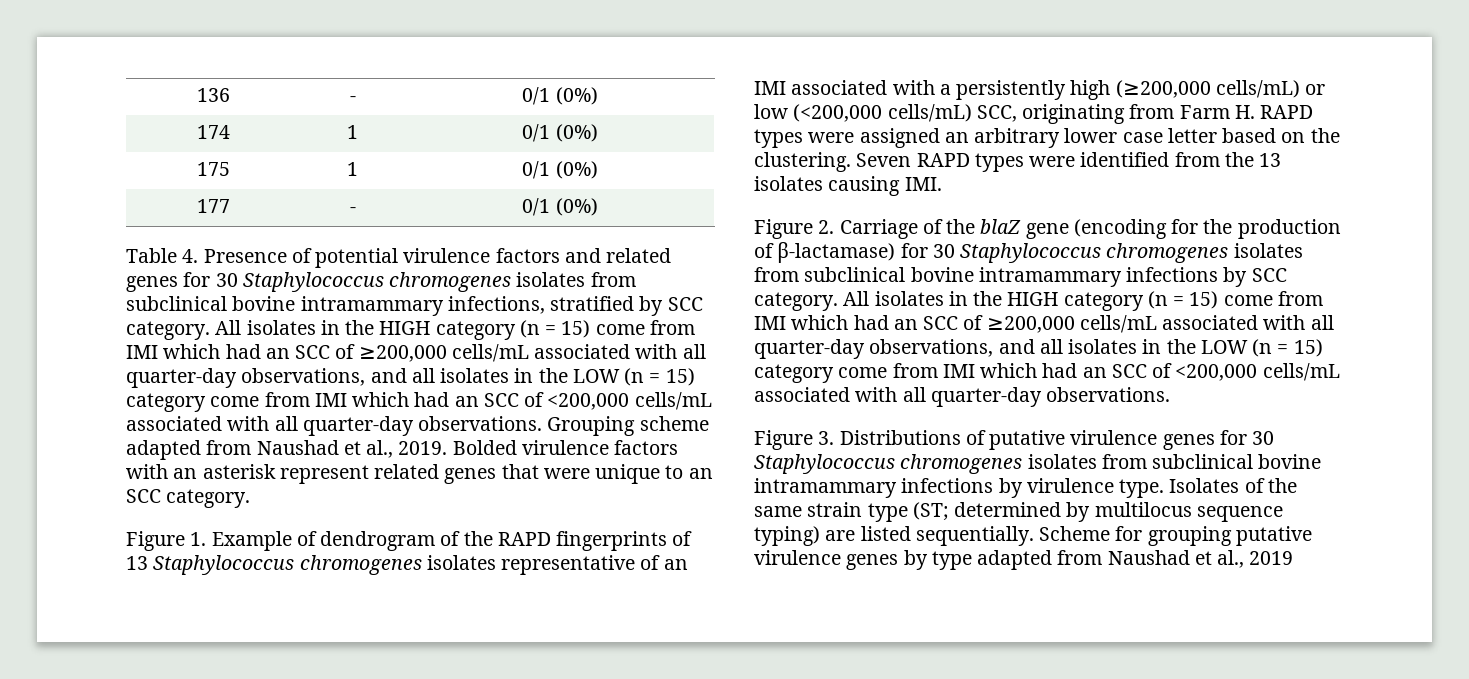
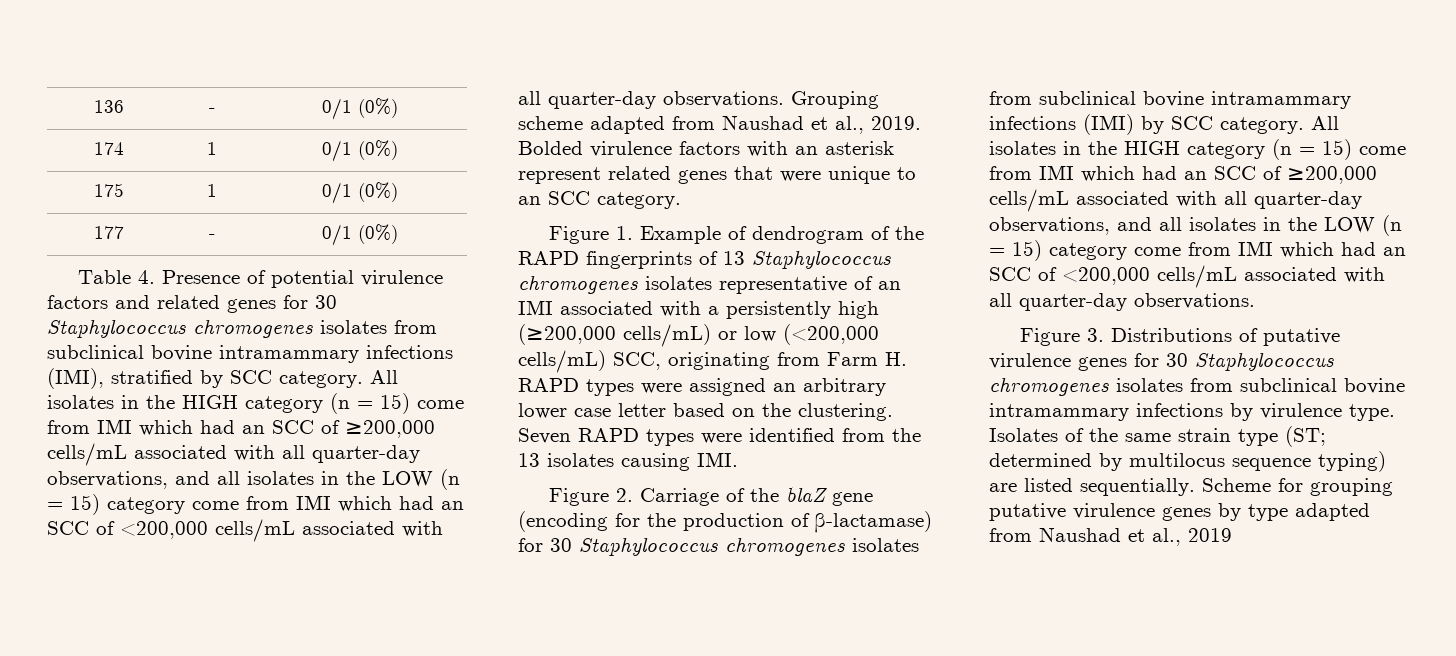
- Table 4. Presence of potential virulence factors and related genes for 30 Staphylococcus chromogenes isolates from subclinical bovine intramammary infections, stratified by SCC category.
+ Table 4. Presence of potential virulence factors and related genes for 30 Staphylococcus chromogenes isolates from subclinical bovine intramammary infections (IMI), stratified by SCC category.
- Figure 2. Carriage of the blaZ gene (encoding for the production of β-lactamase) for 30 Staphylococcus chromogenes isolates from subclinical bovine intramammary infections by SCC category.
+ Figure 2. Carriage of the blaZ gene (encoding for the production of β-lactamase) for 30 Staphylococcus chromogenes isolates from subclinical bovine intramammary infections (IMI) by SCC category.

